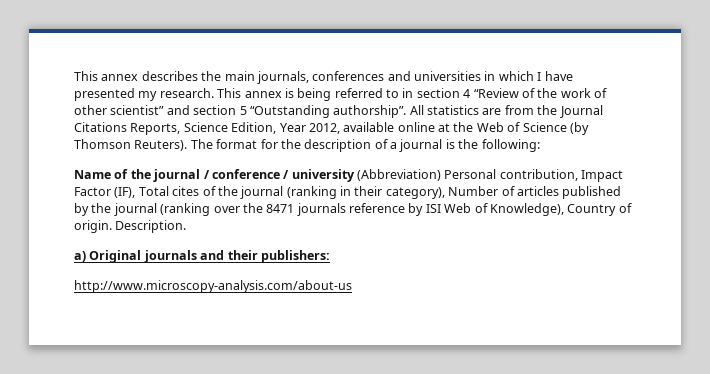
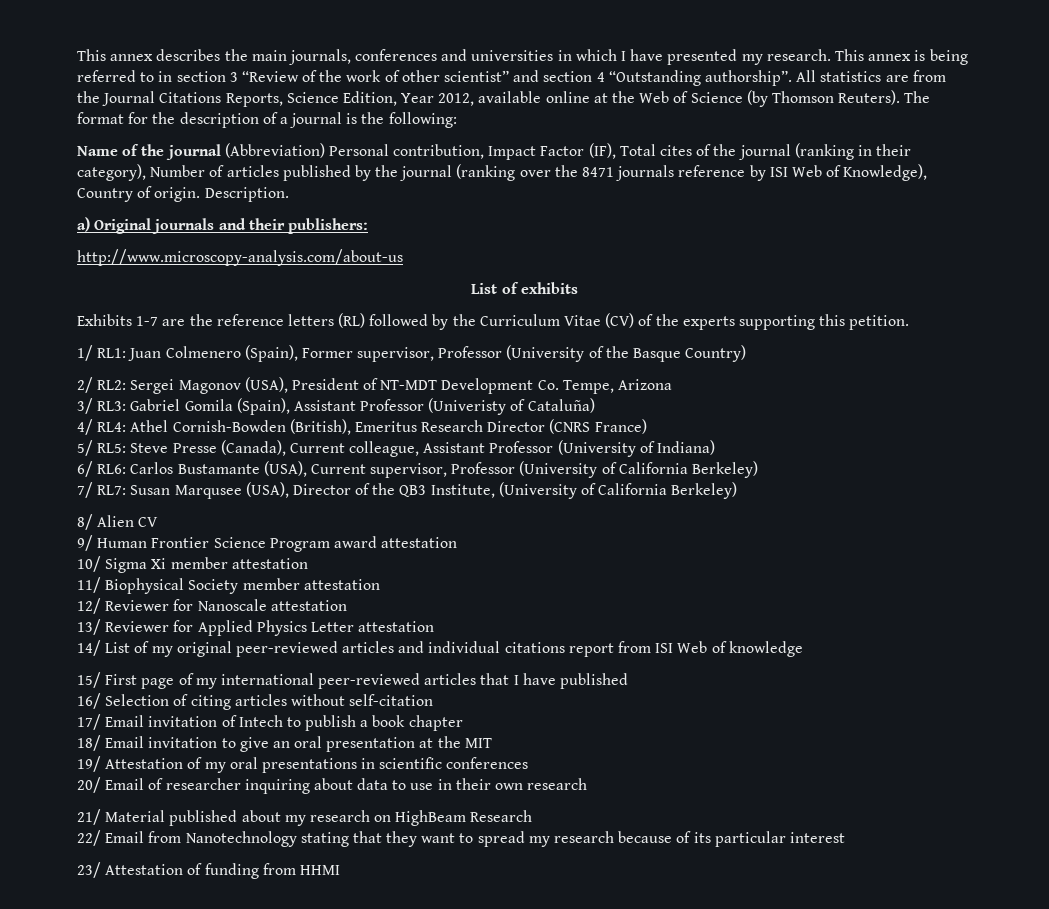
- This annex is being referred to in section 4 “Review of the work of other scientist” and section 5 “Outstanding authorship”.
+ This annex is being referred to in section 3 “Review of the work of other scientist” and section 4 “Outstanding authorship”.
- Name of the journal / conference / university (Abbreviation) Personal contribution, Impact Factor (IF), Total cites of the journal (ranking in their category), Number of articles published by the journal (ranking over the 8471 journals reference by ISI Web of Knowledge), Country of origin.
+ Name of the journal (Abbreviation) Personal contribution, Impact Factor (IF), Total cites of the journal (ranking in their category), Number of articles published by the journal (ranking over the 8471 journals reference by ISI Web of Knowledge), Country of origin.
+ List of exhibits
+ Exhibits 1-7 are the reference letters (RL) followed by the Curriculum Vitae (CV) of the experts supporting this petition.
+ 1/ RL1: Juan Colmenero (Spain), Former supervisor, Professor (University of the Basque Country)
+ 2/ RL2: Sergei Magonov (USA), President of NT-MDT Development Co. Tempe, Arizona
+ 3/ RL3: Gabriel Gomila (Spain), Assistant Professor (Univeristy of Cataluña)
+ 4/ RL4: Athel Cornish-Bowden (British), Emeritus Research Director (CNRS France)
+ 5/ RL5: Steve Presse (Canada), Current colleague, Assistant Professor (University of Indiana)
+ 6/ RL6: Carlos Bustamante (USA), Current supervisor, Professor (University of California Berkeley)
+ 7/ RL7: Susan Marqusee (USA), Director of the QB3 Institute, (University of California Berkeley)
+ 8/ Alien CV
+ 9/ Human Frontier Science Program award attestation
+ 10/ Sigma Xi member attestation
+ 11/ Biophysical Society member attestation
+ 12/ Reviewer for Nanoscale attestation
+ 13/ Reviewer for Applied Physics Letter attestation
+ 14/ List of my original peer-reviewed articles and individual citations report from ISI Web of knowledge
+ 15/ First page of my international peer-reviewed articles that I have published
+ 16/ Selection of citing articles without self-citation
+ 17/ Email invitation of Intech to publish a book chapter
+ 18/ Email invitation to give an oral presentation at the MIT
+ 19/ Attestation of my oral presentations in scientific conferences
+ 20/ Email of researcher inquiring about data to use in their own research
+ 21/ Material published about my research on HighBeam Research
+ 22/ Email from Nanotechnology stating that they want to spread my research because of its particular interest
+ 23/ Attestation of funding from HHMI

